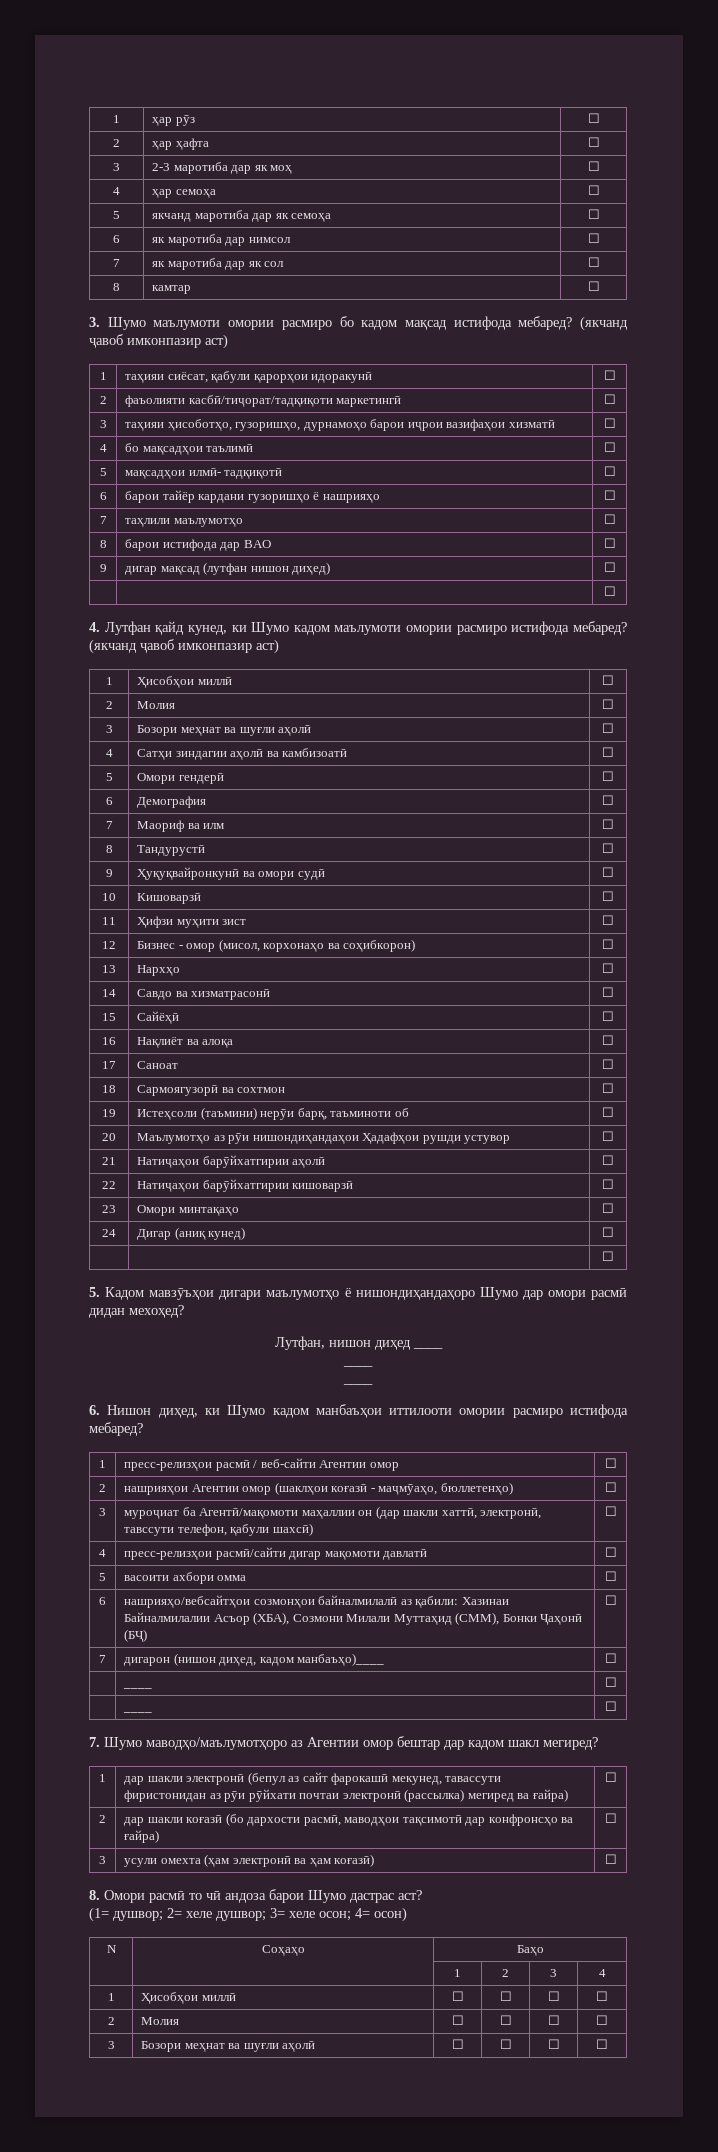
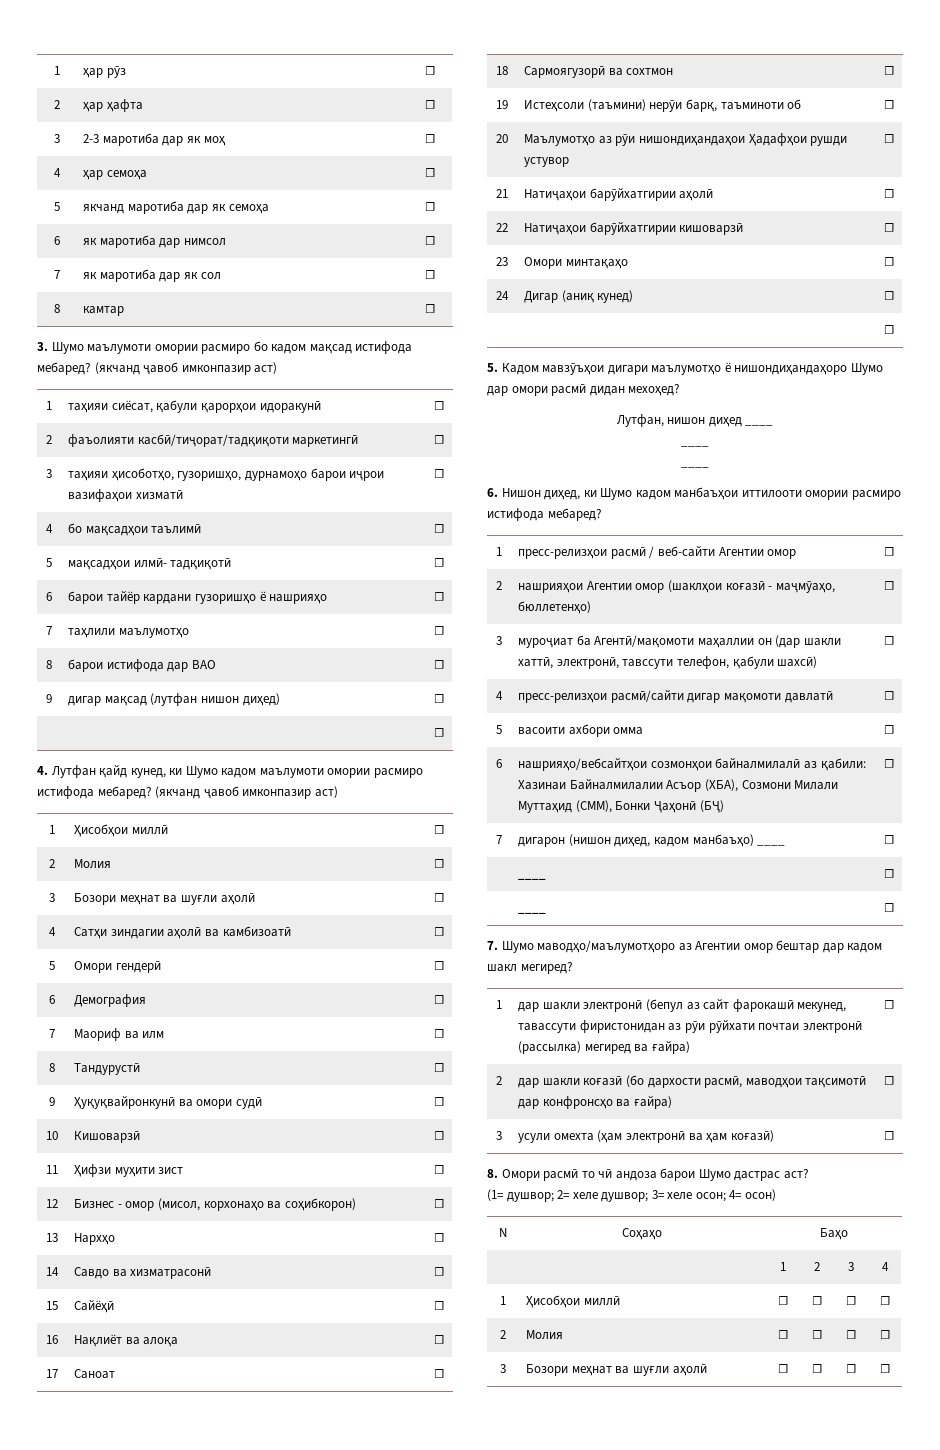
- 7 | дигарон (нишон диҳед, кадом манбаъҳо)____ | ☐
+ 7 | дигарон (нишон диҳед, кадом манбаъҳо) ____ | ☐

